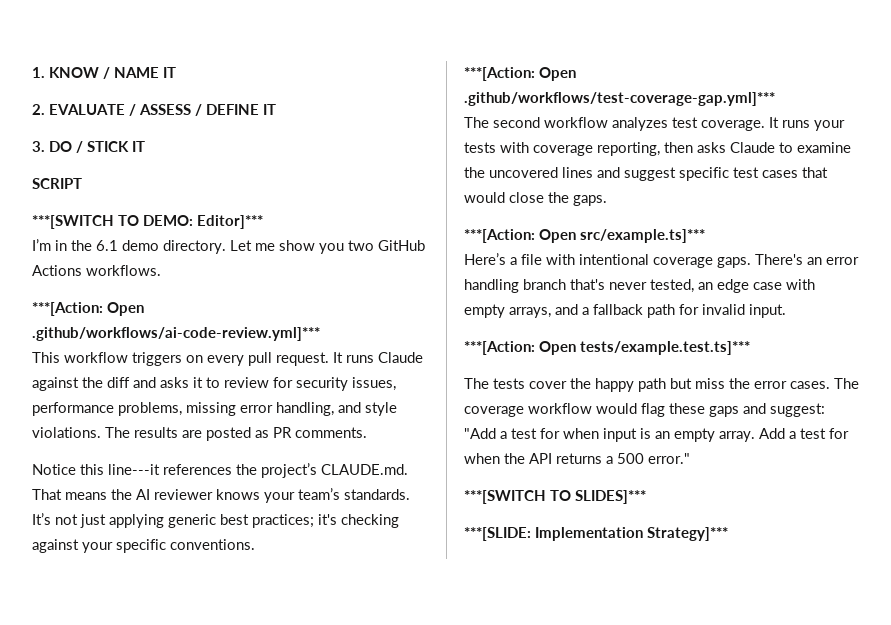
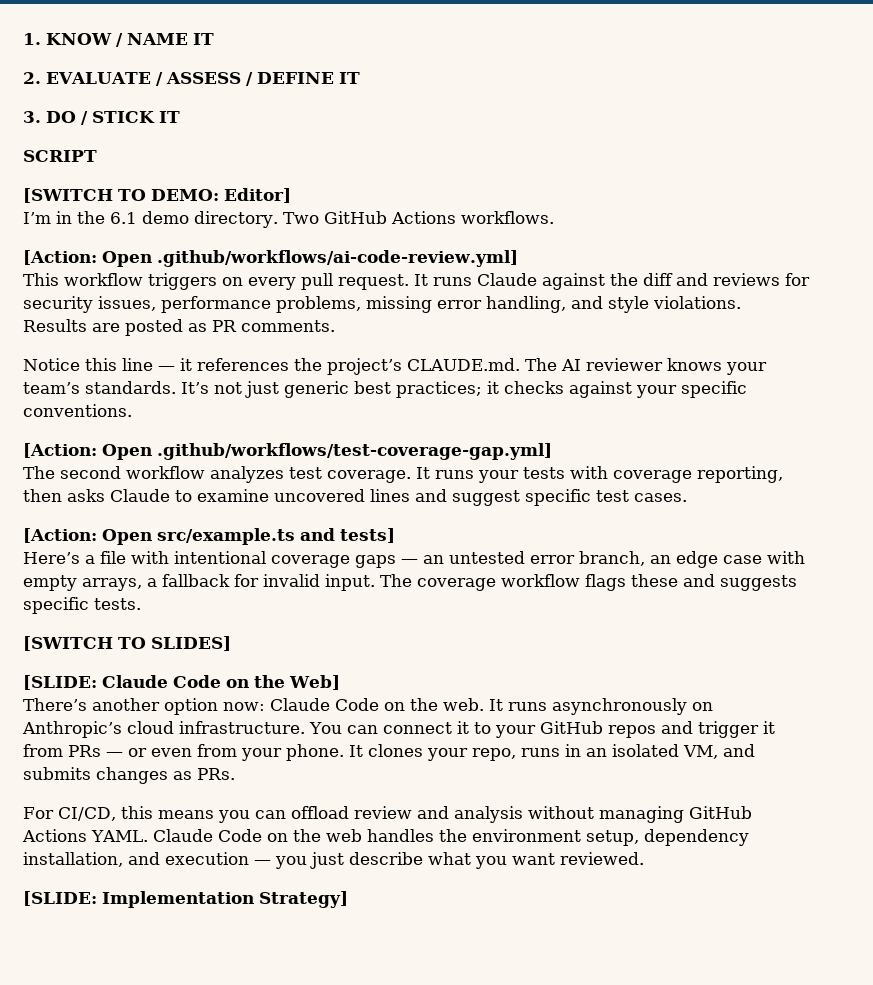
- ***[SWITCH TO DEMO: Editor]***
+ [SWITCH TO DEMO: Editor]
- Let me show you two GitHub Actions workflows.
+ Two GitHub Actions workflows.
- ***[Action: Open .github/workflows/ai-code-review.yml]***
+ [Action: Open .github/workflows/ai-code-review.yml]
- It runs Claude against the diff and asks it to review for security issues, performance problems, missing error handling, and style violations.
+ It runs Claude against the diff and reviews for security issues, performance problems, missing error handling, and style violations.
- The results are posted as PR comments.
+ Results are posted as PR comments.
- Notice this line---it references the project’s CLAUDE.md. That means the AI reviewer knows your team’s standards.
+ Notice this line — it references the project’s CLAUDE.md. The AI reviewer knows your team’s standards.
- It’s not just applying generic best practices; it's checking against your specific conventions.
+ It’s not just generic best practices; it checks against your specific conventions.
- ***[Action: Open .github/workflows/test-coverage-gap.yml]***
+ [Action: Open .github/workflows/test-coverage-gap.yml]
- It runs your tests with coverage reporting, then asks Claude to examine the uncovered lines and suggest specific test cases that would close the gaps.
- ***[Action: Open src/example.ts]***
+ It runs your tests with coverage reporting, then asks Claude to examine uncovered lines and suggest specific test cases.
+ [Action: Open src/example.ts and tests]
- Here’s a file with intentional coverage gaps. There's an error handling branch that's never tested, an edge case with empty arrays, and a fallback path for invalid input.
- ***[Action: Open tests/example.test.ts]***
- The tests cover the happy path but miss the error cases. The coverage workflow would flag these gaps and suggest: "Add a test for when input is an empty array. Add a test for when the API returns a 500 error."
- ***[SWITCH TO SLIDES]***
- ***[SLIDE: Implementation Strategy]***
+ Here’s a file with intentional coverage gaps — an untested error branch, an edge case with empty arrays, a fallback for invalid input. The coverage workflow flags these and suggests specific tests.
+ [SWITCH TO SLIDES]
+ [SLIDE: Claude Code on the Web]
+ There’s another option now: Claude Code on the web. It runs asynchronously on Anthropic’s cloud infrastructure. You can connect it to your GitHub repos and trigger it from PRs — or even from your phone. It clones your repo, runs in an isolated VM, and submits changes as PRs.
+ For CI/CD, this means you can offload review and analysis without managing GitHub Actions YAML. Claude Code on the web handles the environment setup, dependency installation, and execution — you just describe what you want reviewed.
+ [SLIDE: Implementation Strategy]

